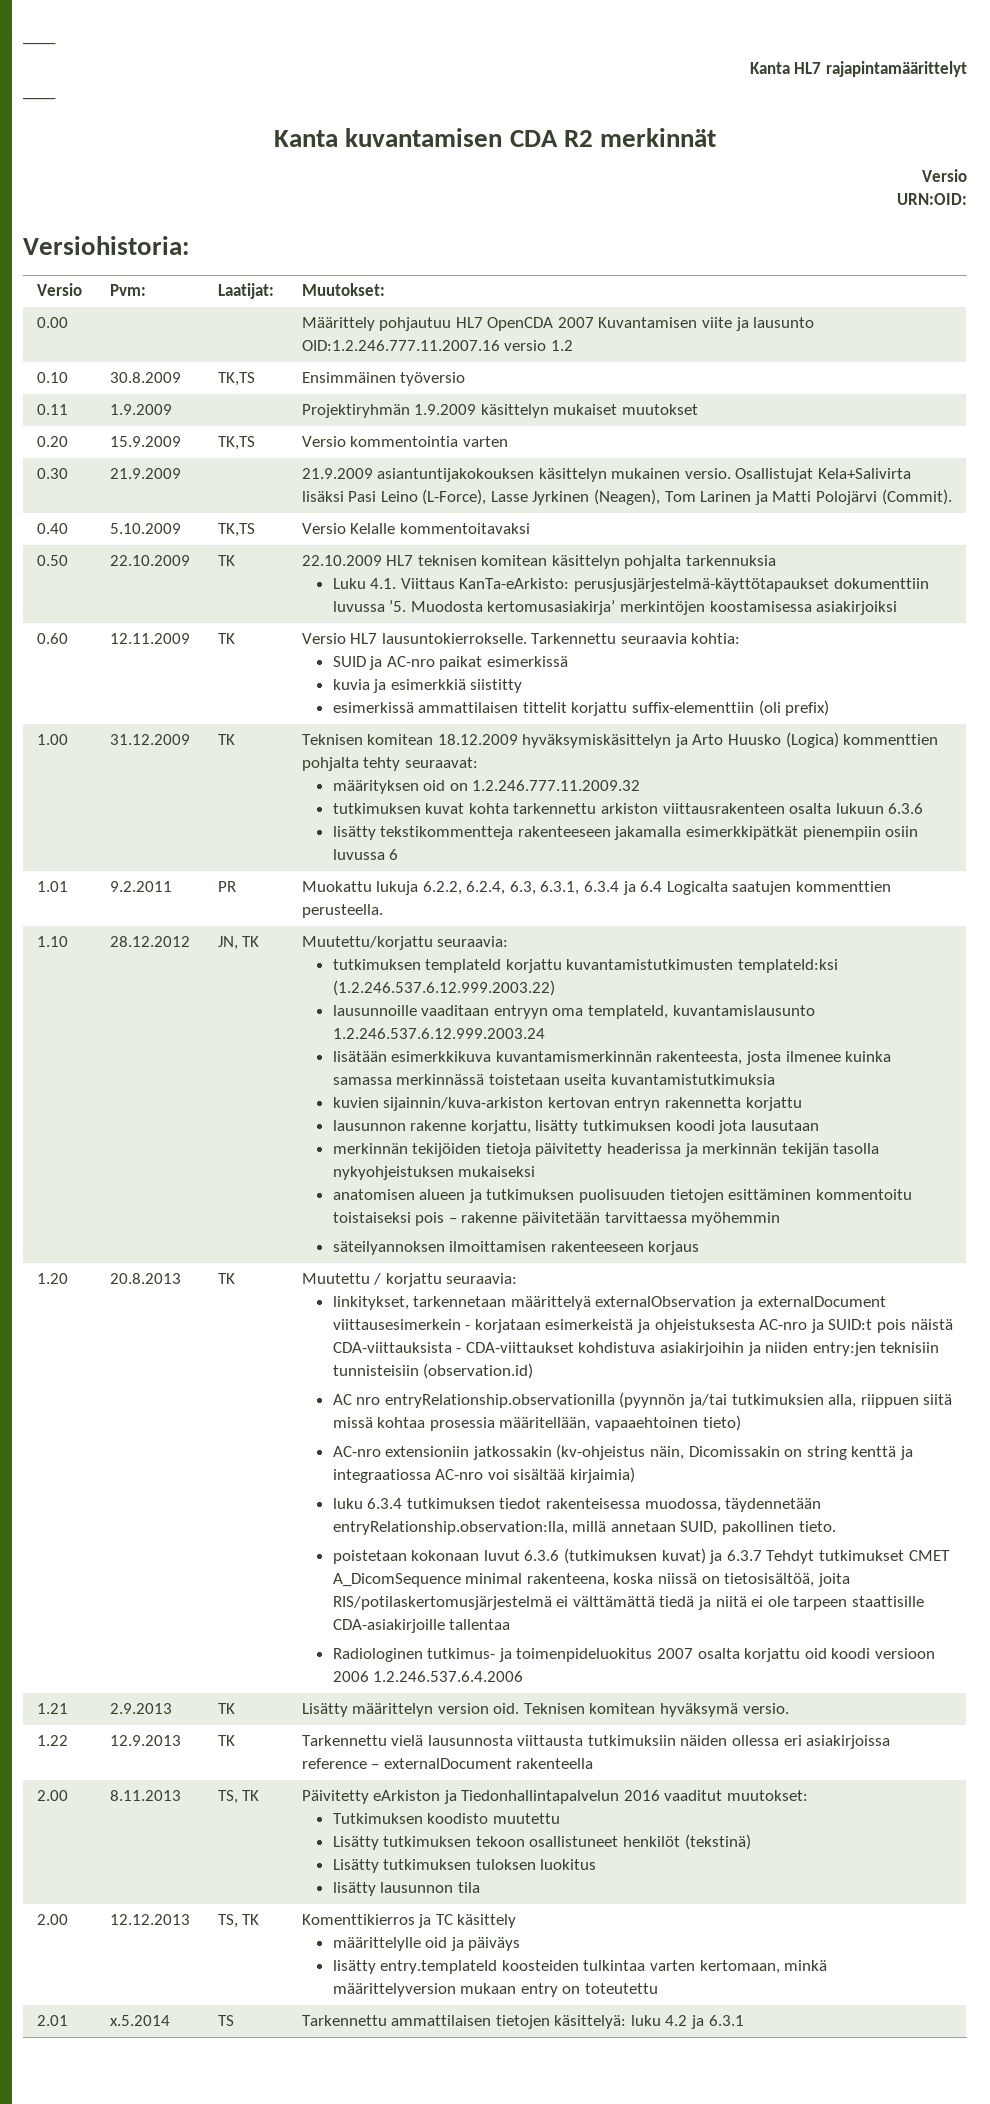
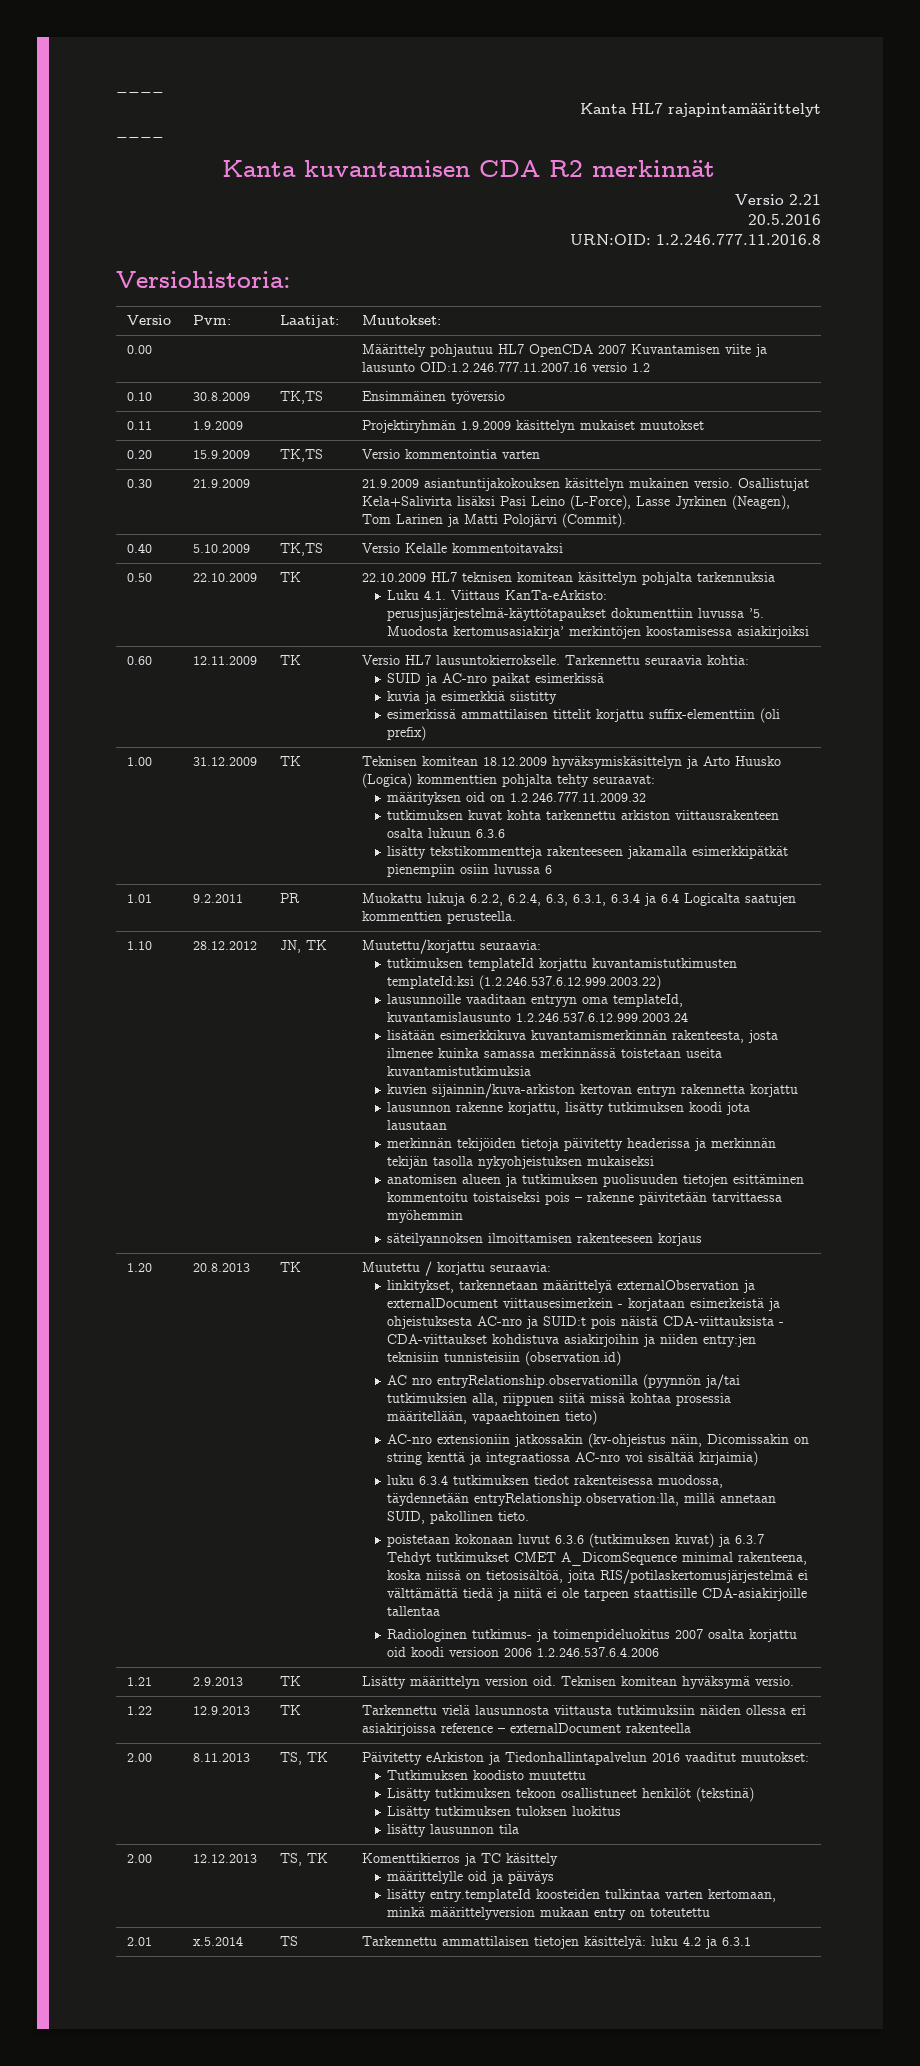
  Kanta kuvantamisen CDA R2 merkinnät
- Versio
+ Versio 2.21
+ 20.5.2016
- URN:OID:
+ URN:OID: 1.2.246.777.11.2016.8

